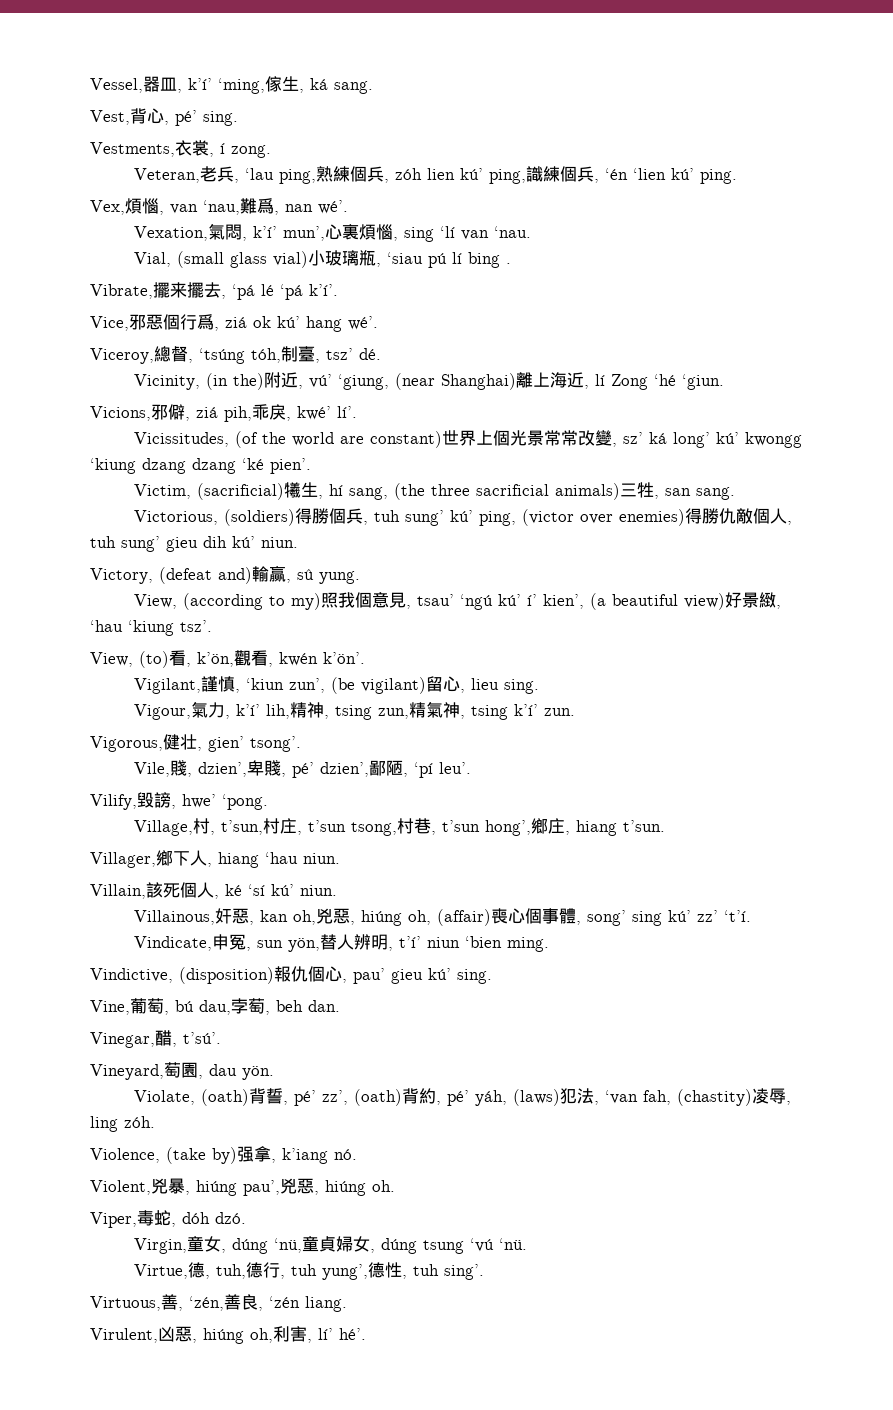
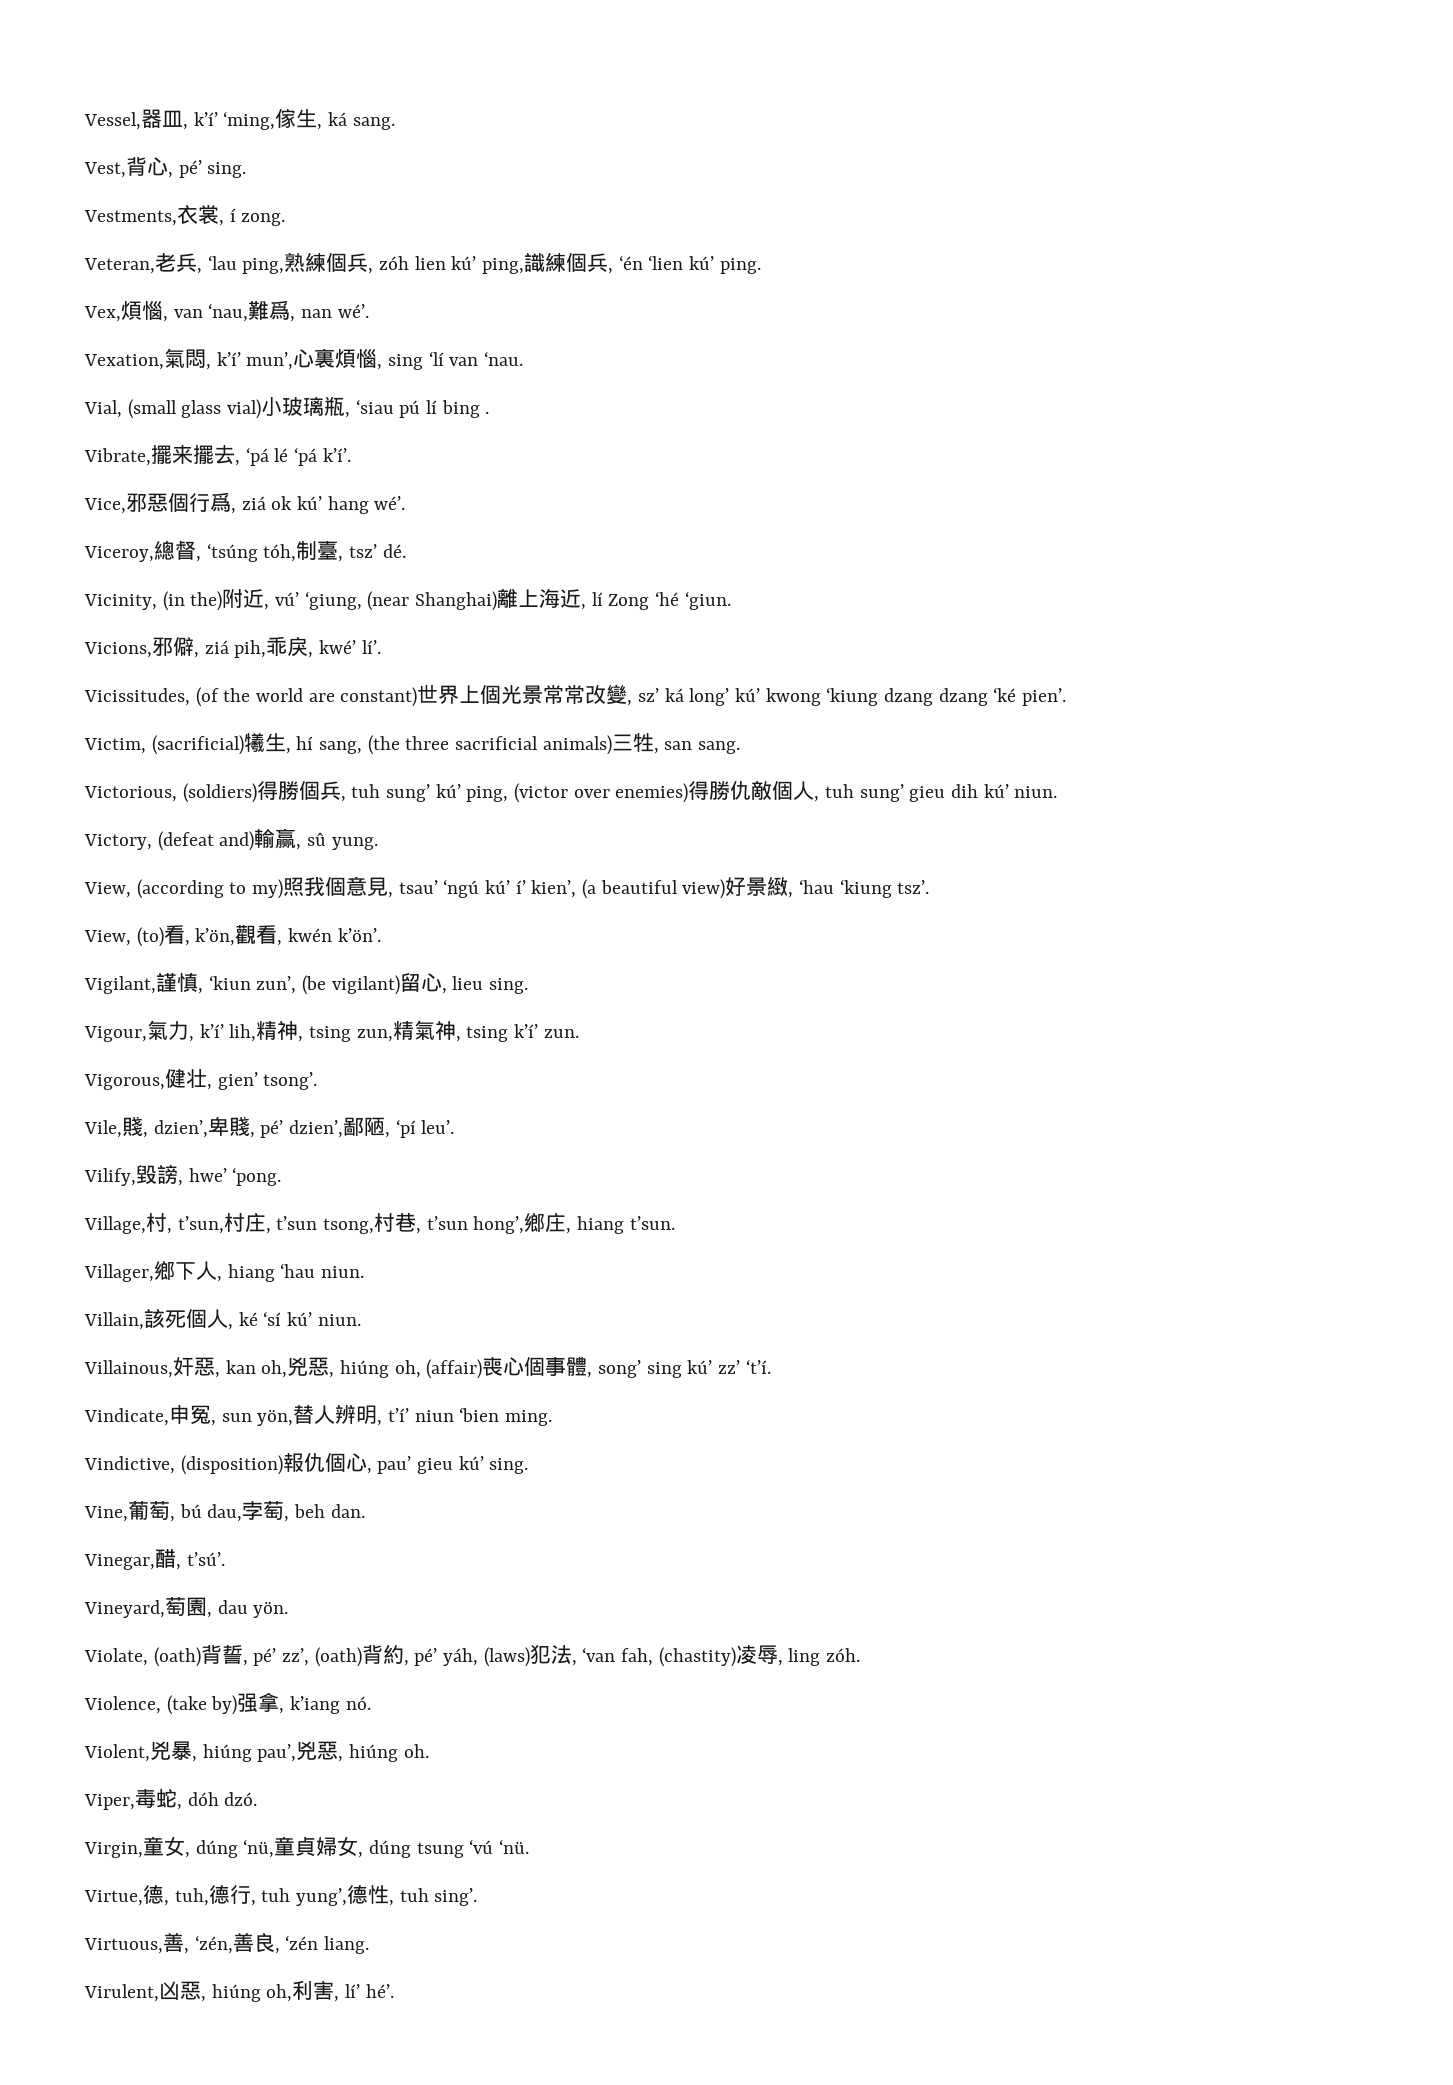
- Vicissitudes, (of the world are constant)世界上個光景常常改變, sz’ ká long’ kú’ kwongg ‘kiung dzang dzang ‘ké pien’.
+ Vicissitudes, (of the world are constant)世界上個光景常常改變, sz’ ká long’ kú’ kwong ‘kiung dzang dzang ‘ké pien’.

